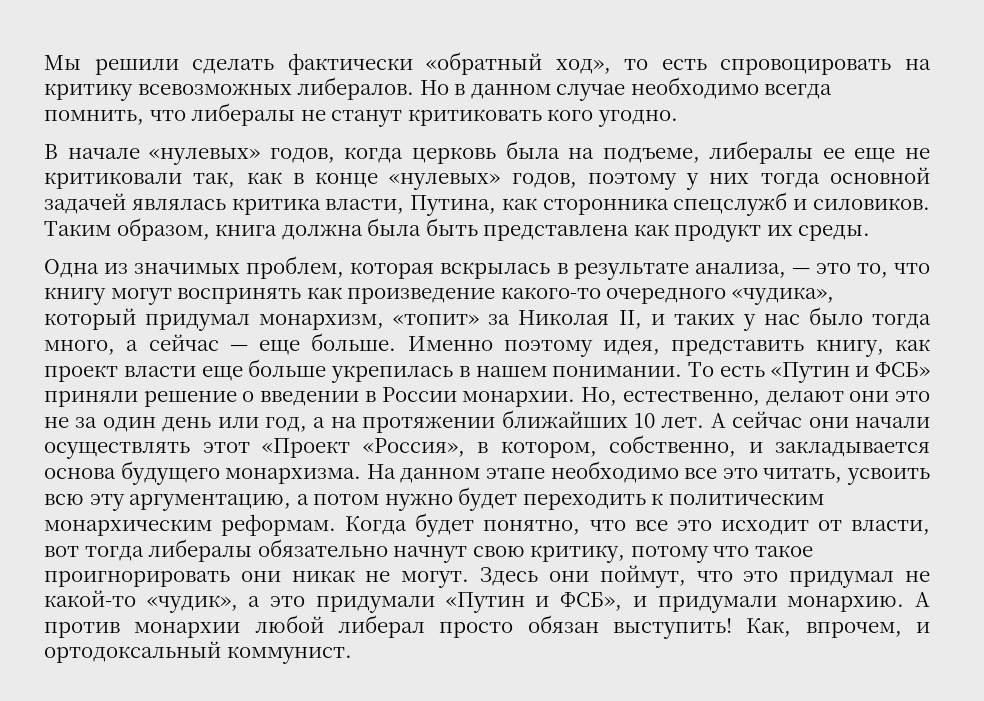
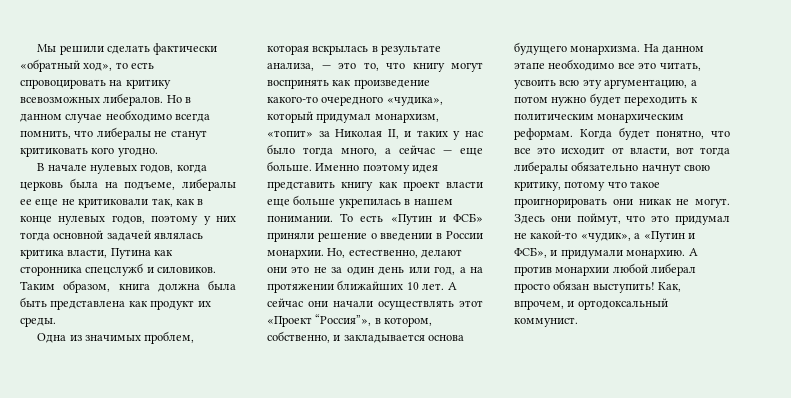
- В начале «нулевых» годов, когда церковь была на подъеме, либералы ее еще не критиковали так, как в конце «нулевых» годов, поэтому у них тогда основной задачей являлась критика власти, Путина, как сторонника спецслужб и силовиков.
+ В начале нулевых годов, когда церковь была на подъеме, либералы ее еще не критиковали так, как в конце нулевых годов, поэтому у них тогда основной задачей являлась критика власти, Путина как сторонника спецслужб и силовиков.
- Именно поэтому идея, представить книгу, как проект власти еще больше укрепилась в нашем понимании.
+ Именно поэтому идея представить книгу как проект власти еще больше укрепилась в нашем понимании.
- А сейчас они начали осуществлять этот «Проект «Россия», в котором, собственно, и закладывается основа будущего монархизма.
+ А сейчас они начали осуществлять этот «Проект “Россия”», в котором, собственно, и закладывается основа будущего монархизма.
- Здесь они поймут, что это придумал не какой-то «чудик», а это придумали «Путин и ФСБ», и придумали монархию.
+ Здесь они поймут, что это придумал не какой-то «чудик», а «Путин и ФСБ», и придумали монархию.

